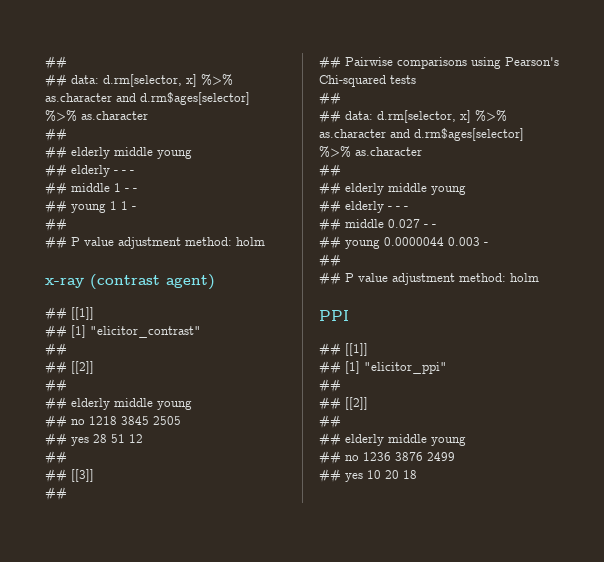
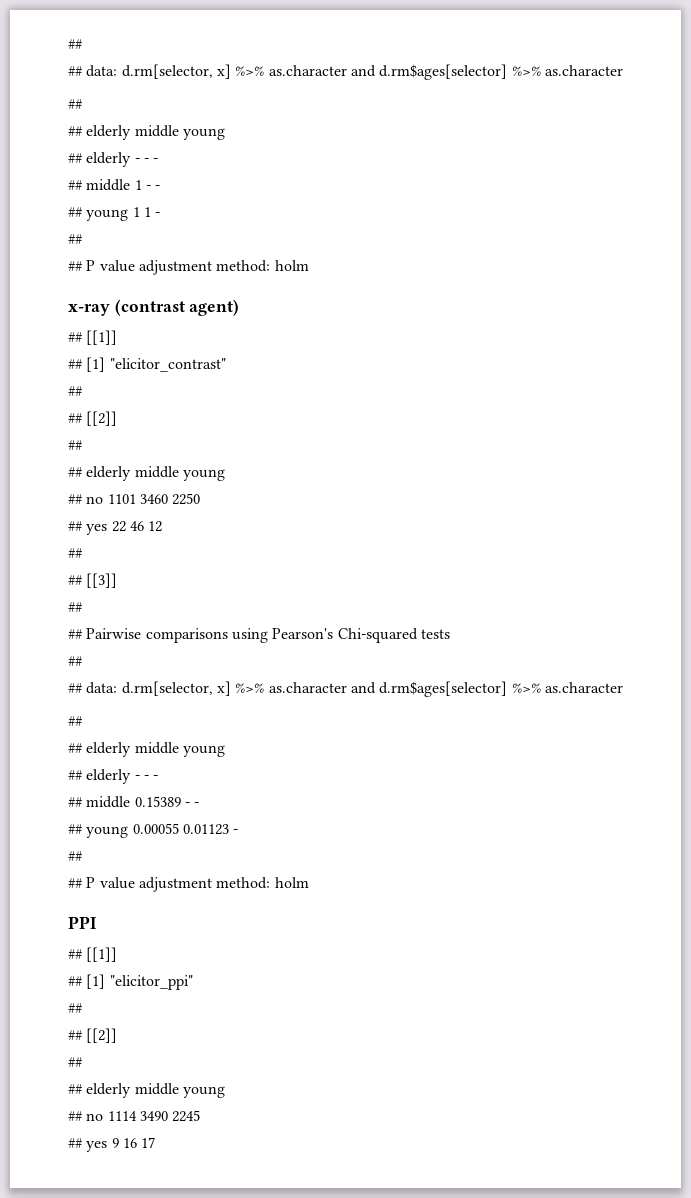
- ## no 1218 3845 2505
- ## yes 28 51 12
+ ## no 1101 3460 2250
+ ## yes 22 46 12
- ## middle 0.027 - -
- ## young 0.0000044 0.003 -
+ ## middle 0.15389 - -
+ ## young 0.00055 0.01123 -
- ## no 1236 3876 2499
- ## yes 10 20 18
+ ## no 1114 3490 2245
+ ## yes 9 16 17

